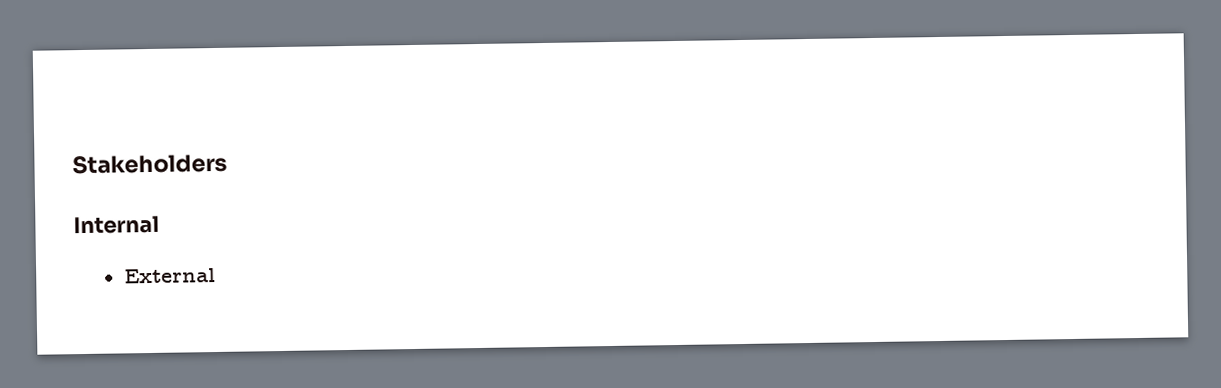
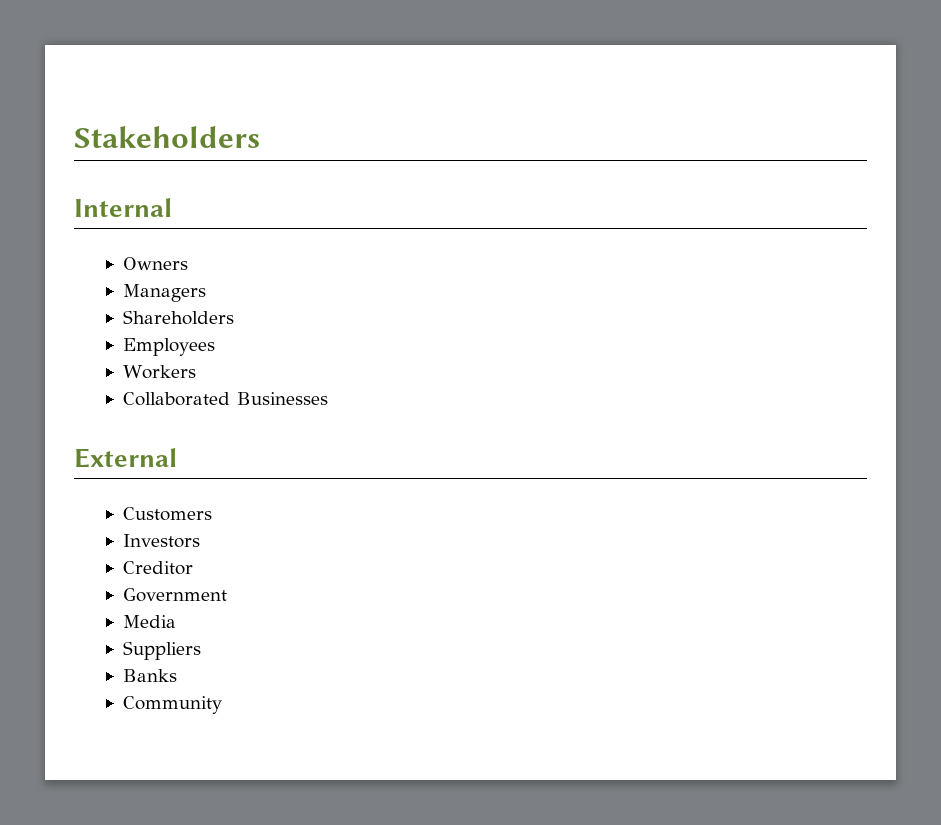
+ Owners
+ Managers
+ Shareholders
+ Employees
+ Workers
+ Collaborated Businesses
  External
+ Customers
+ Investors
+ Creditor
+ Government
+ Media
+ Suppliers
+ Banks
+ Community

